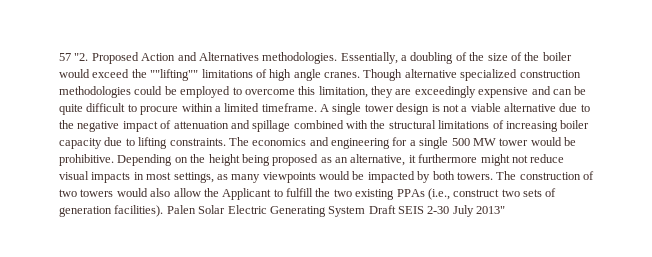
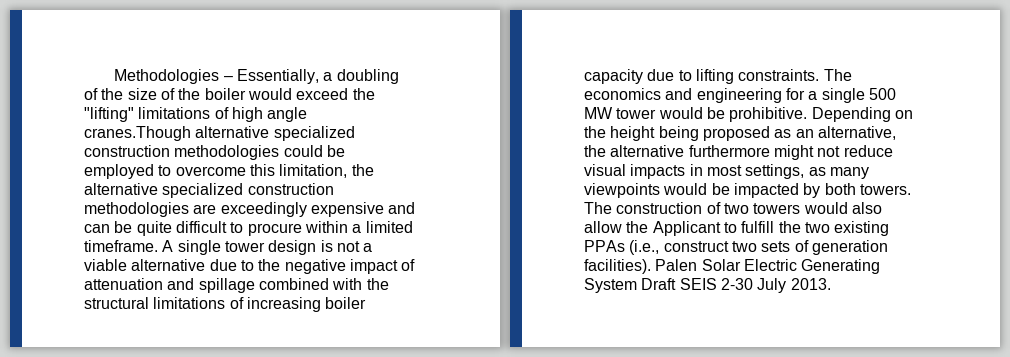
- 57 "2. Proposed Action and Alternatives methodologies. Essentially, a doubling of the size of the boiler would exceed the ""lifting"" limitations of high angle cranes. Though alternative specialized construction methodologies could be employed to overcome this limitation, they are exceedingly expensive and can be quite difficult to procure within a limited timeframe.
+ Methodologies – Essentially, a doubling of the size of the boiler would exceed the "lifting" limitations of high angle cranes.Though alternative specialized construction methodologies could be employed to overcome this limitation, the alternative specialized construction methodologies are exceedingly expensive and can be quite difficult to procure within a limited timeframe.
- Depending on the height being proposed as an alternative, it furthermore might not reduce visual impacts in most settings, as many viewpoints would be impacted by both towers.
+ Depending on the height being proposed as an alternative, the alternative furthermore might not reduce visual impacts in most settings, as many viewpoints would be impacted by both towers.
- Palen Solar Electric Generating System Draft SEIS 2-30 July 2013"
+ Palen Solar Electric Generating System Draft SEIS 2-30 July 2013.

